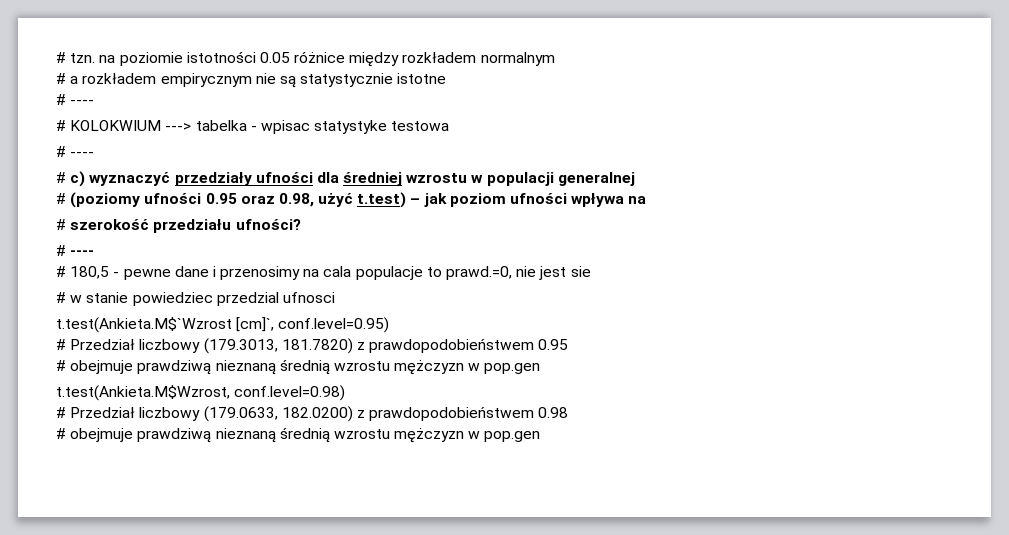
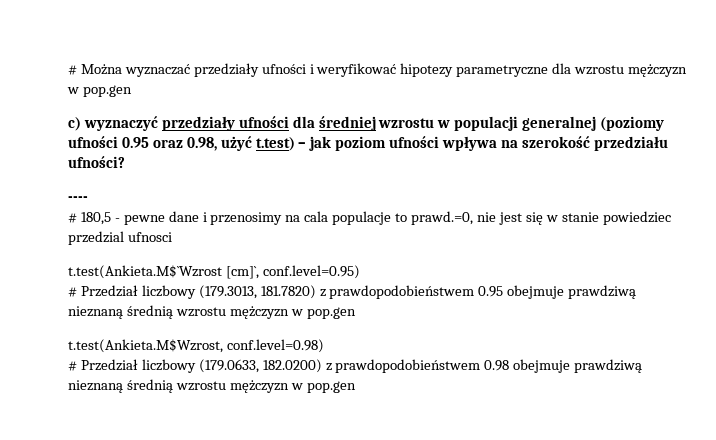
- # tzn. na poziomie istotności 0.05 różnice między rozkładem normalnym
- # a rozkładem empirycznym nie są statystycznie istotne
- # ----
- # KOLOKWIUM ---> tabelka - wpisac statystyke testowa
- # ----
- # c) wyznaczyć przedziały ufności dla średniej wzrostu w populacji generalnej
- # (poziomy ufności 0.95 oraz 0.98, użyć t.test) – jak poziom ufności wpływa na
- # szerokość przedziału ufności?
- # ----
+ # Można wyznaczać przedziały ufności i weryfikować hipotezy parametryczne dla wzrostu mężczyzn w pop.gen
+ c) wyznaczyć przedziały ufności dla średniej wzrostu w populacji generalnej (poziomy ufności 0.95 oraz 0.98, użyć t.test) – jak poziom ufności wpływa na szerokość przedziału ufności?
+ ----
- # 180,5 - pewne dane i przenosimy na cala populacje to prawd.=0, nie jest sie
- # w stanie powiedziec przedzial ufnosci
+ # 180,5 - pewne dane i przenosimy na cala populacje to prawd.=0, nie jest się w stanie powiedziec przedzial ufnosci
- # Przedział liczbowy (179.3013, 181.7820) z prawdopodobieństwem 0.95
- # obejmuje prawdziwą nieznaną średnią wzrostu mężczyzn w pop.gen
+ # Przedział liczbowy (179.3013, 181.7820) z prawdopodobieństwem 0.95 obejmuje prawdziwą nieznaną średnią wzrostu mężczyzn w pop.gen
- # Przedział liczbowy (179.0633, 182.0200) z prawdopodobieństwem 0.98
- # obejmuje prawdziwą nieznaną średnią wzrostu mężczyzn w pop.gen
+ # Przedział liczbowy (179.0633, 182.0200) z prawdopodobieństwem 0.98 obejmuje prawdziwą nieznaną średnią wzrostu mężczyzn w pop.gen

